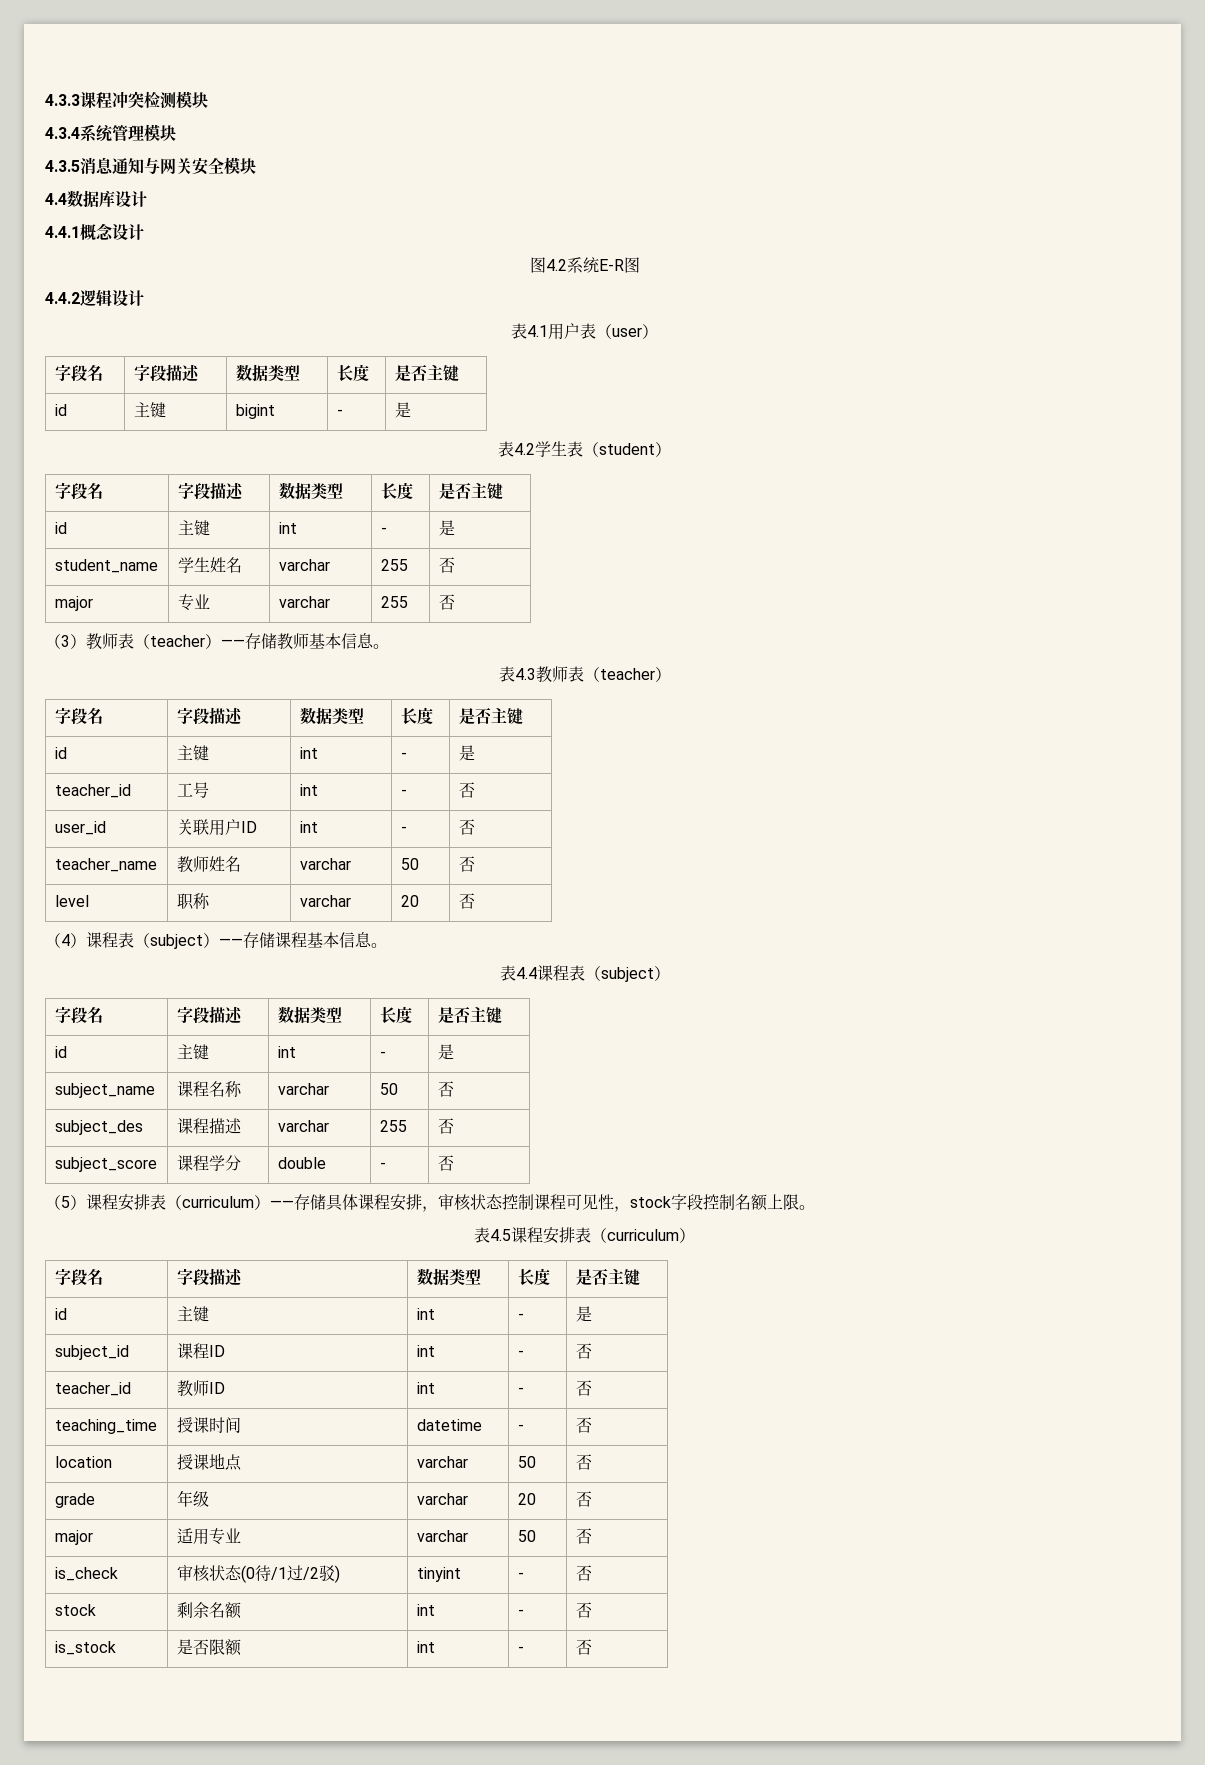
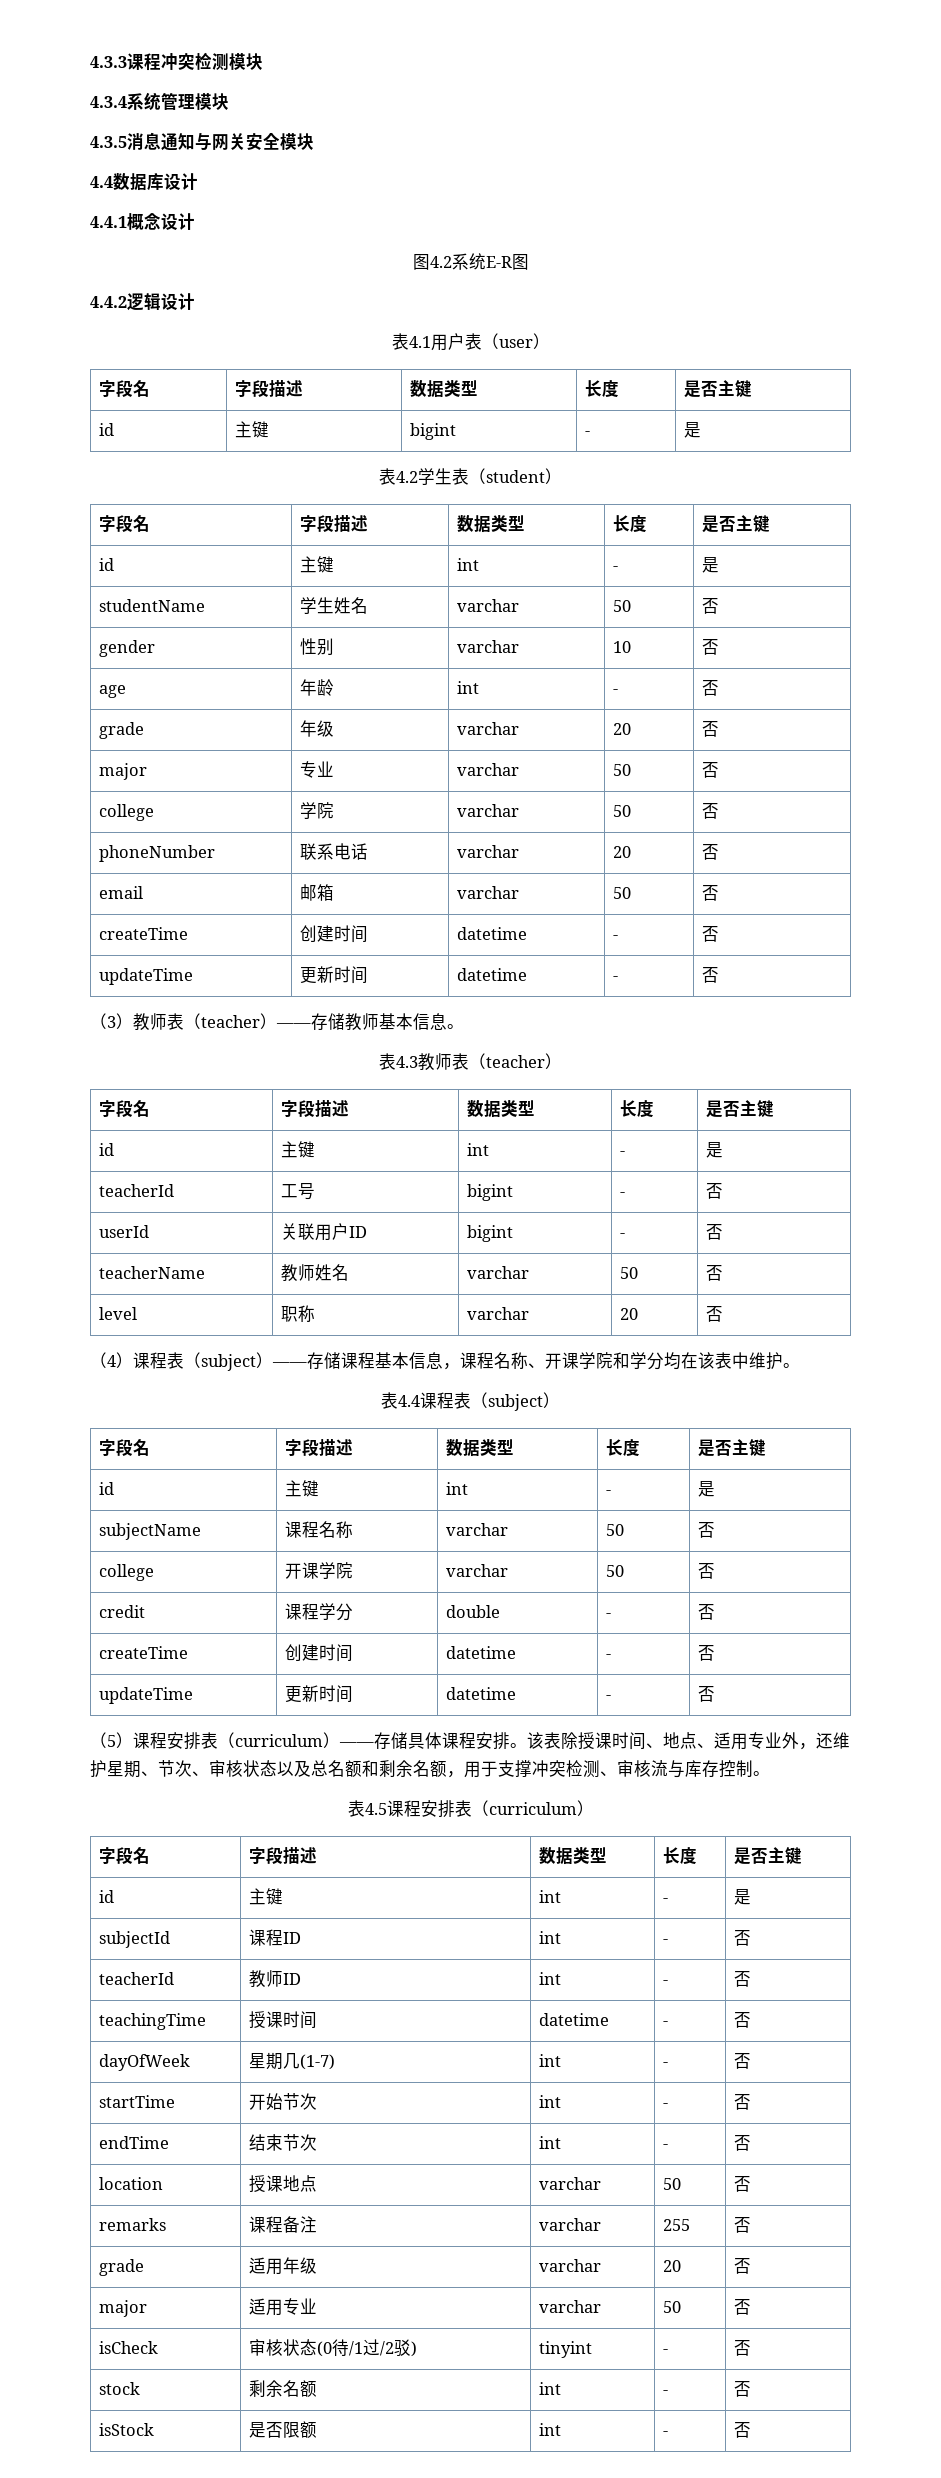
- student_name | 学生姓名 | varchar | 255 | 否
- major | 专业 | varchar | 255 | 否
+ studentName | 学生姓名 | varchar | 50 | 否
+ gender | 性别 | varchar | 10 | 否
+ age | 年龄 | int | - | 否
+ grade | 年级 | varchar | 20 | 否
+ major | 专业 | varchar | 50 | 否
+ college | 学院 | varchar | 50 | 否
+ phoneNumber | 联系电话 | varchar | 20 | 否
+ email | 邮箱 | varchar | 50 | 否
+ createTime | 创建时间 | datetime | - | 否
+ updateTime | 更新时间 | datetime | - | 否
- teacher_id | 工号 | int | - | 否
- user_id | 关联用户ID | int | - | 否
- teacher_name | 教师姓名 | varchar | 50 | 否
+ teacherId | 工号 | bigint | - | 否
+ userId | 关联用户ID | bigint | - | 否
+ teacherName | 教师姓名 | varchar | 50 | 否
- （4）课程表（subject）——存储课程基本信息。
+ （4）课程表（subject）——存储课程基本信息，课程名称、开课学院和学分均在该表中维护。
- subject_name | 课程名称 | varchar | 50 | 否
+ subjectName | 课程名称 | varchar | 50 | 否
- subject_des | 课程描述 | varchar | 255 | 否
- subject_score | 课程学分 | double | - | 否
+ college | 开课学院 | varchar | 50 | 否
+ credit | 课程学分 | double | - | 否
+ createTime | 创建时间 | datetime | - | 否
+ updateTime | 更新时间 | datetime | - | 否
- （5）课程安排表（curriculum）——存储具体课程安排，审核状态控制课程可见性，stock字段控制名额上限。
+ （5）课程安排表（curriculum）——存储具体课程安排。该表除授课时间、地点、适用专业外，还维护星期、节次、审核状态以及总名额和剩余名额，用于支撑冲突检测、审核流与库存控制。
- subject_id | 课程ID | int | - | 否
+ subjectId | 课程ID | int | - | 否
- teacher_id | 教师ID | int | - | 否
+ teacherId | 教师ID | int | - | 否
- teaching_time | 授课时间 | datetime | - | 否
+ teachingTime | 授课时间 | datetime | - | 否
+ dayOfWeek | 星期几(1-7) | int | - | 否
+ startTime | 开始节次 | int | - | 否
+ endTime | 结束节次 | int | - | 否
- grade | 年级 | varchar | 20 | 否
+ remarks | 课程备注 | varchar | 255 | 否
+ grade | 适用年级 | varchar | 20 | 否
- is_check | 审核状态(0待/1过/2驳) | tinyint | - | 否
+ isCheck | 审核状态(0待/1过/2驳) | tinyint | - | 否
- is_stock | 是否限额 | int | - | 否
+ isStock | 是否限额 | int | - | 否

